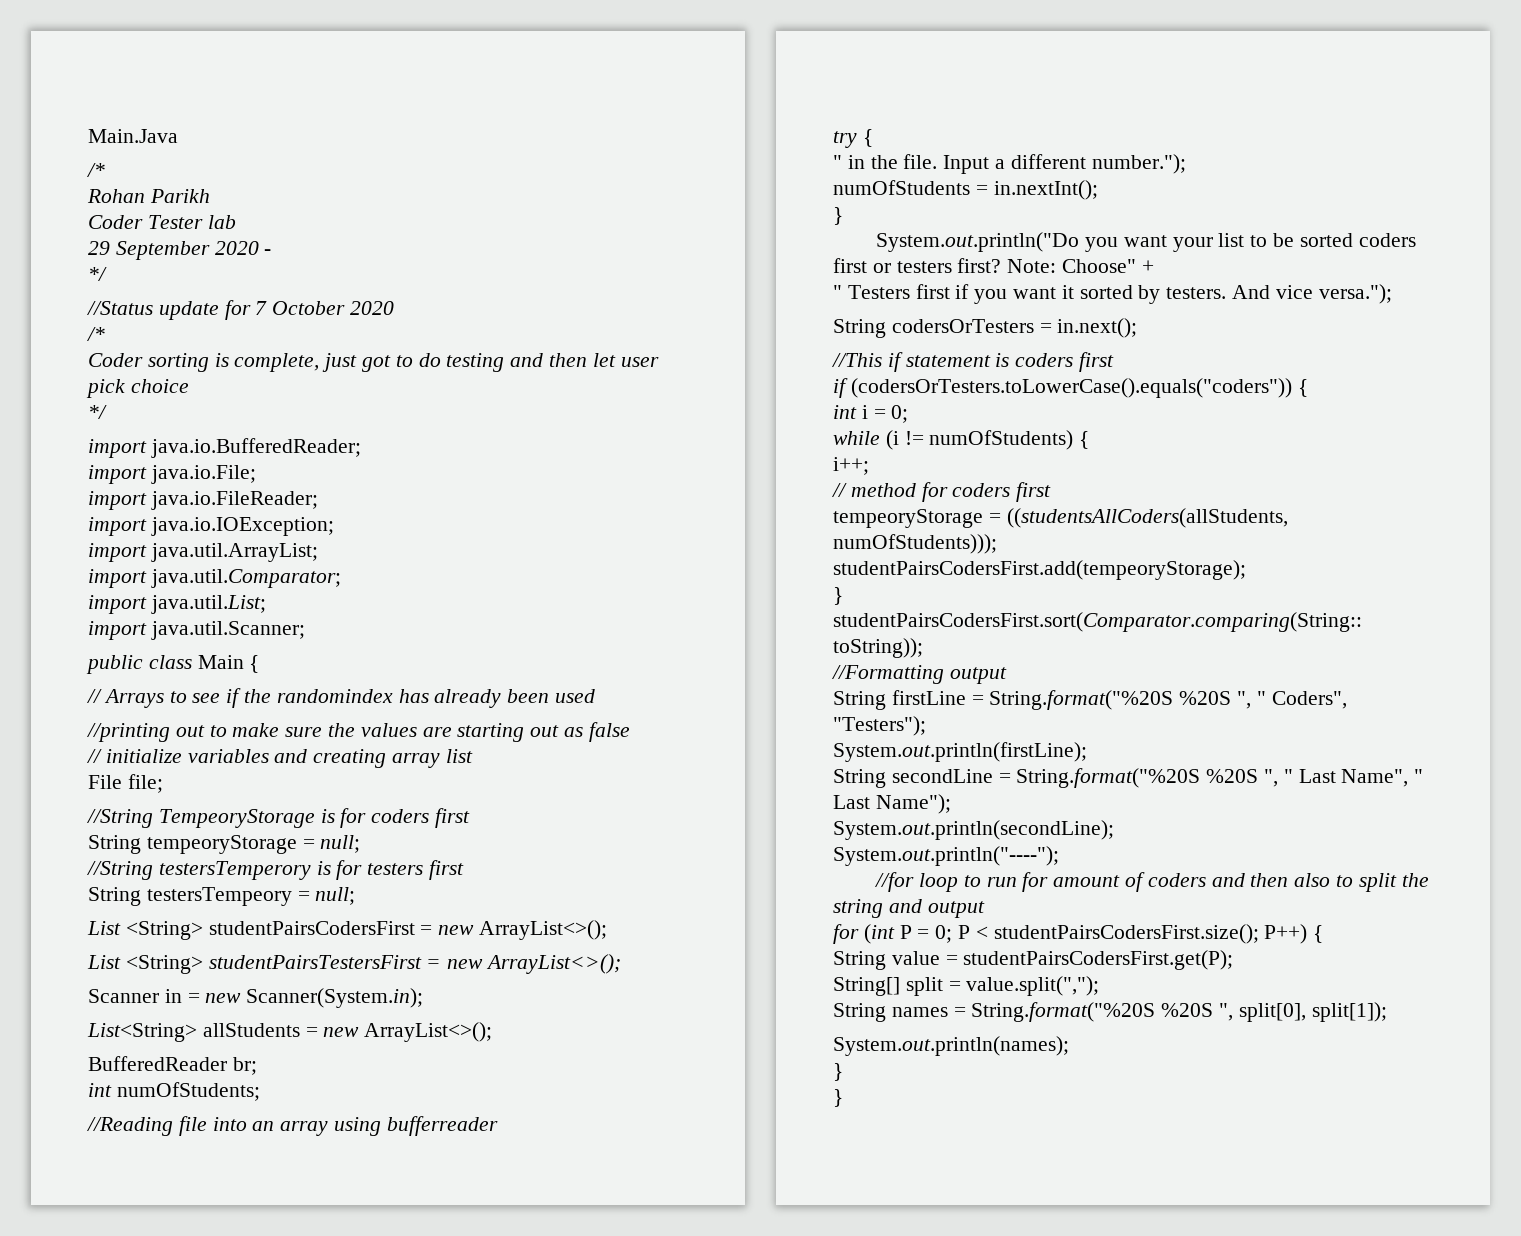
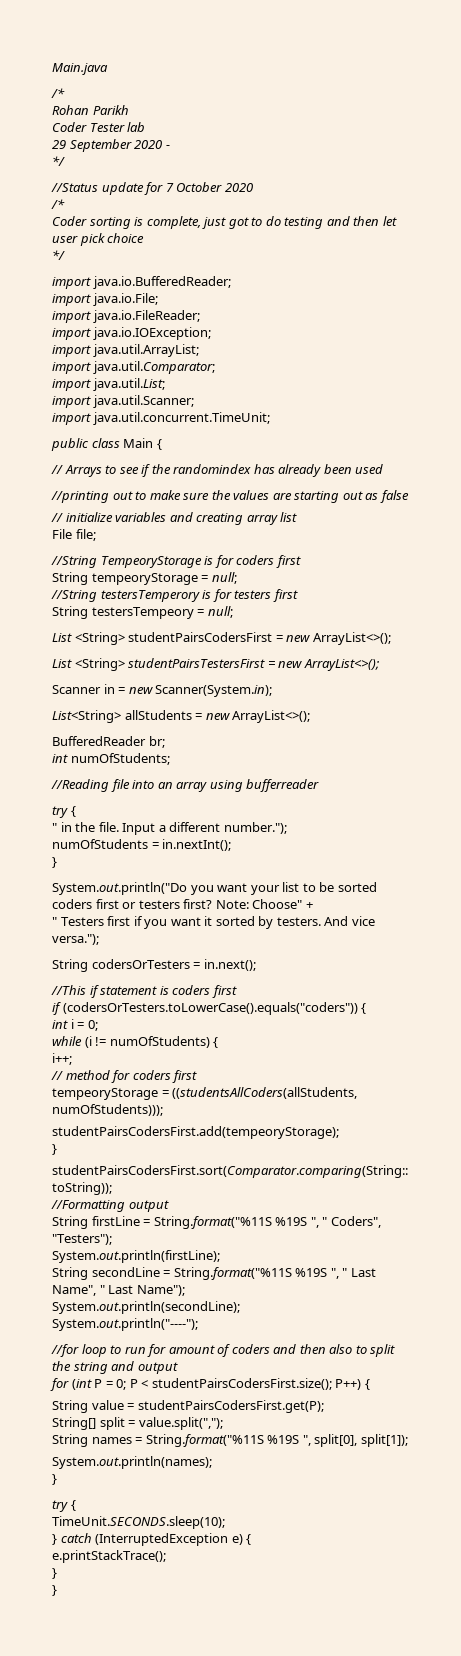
- Main.Java
+ Main.java
+ import java.util.concurrent.TimeUnit;
- String firstLine = String.format("%20S %20S ", " Coders", "Testers");
+ String firstLine = String.format("%11S %19S ", " Coders", "Testers");
- String secondLine = String.format("%20S %20S ", " Last Name", " Last Name");
+ String secondLine = String.format("%11S %19S ", " Last Name", " Last Name");
- String names = String.format("%20S %20S ", split[0], split[1]);
+ String names = String.format("%11S %19S ", split[0], split[1]);
  System.out.println(names);
+ }
+ try {
+ TimeUnit.SECONDS.sleep(10);
+ } catch (InterruptedException e) {
+ e.printStackTrace();

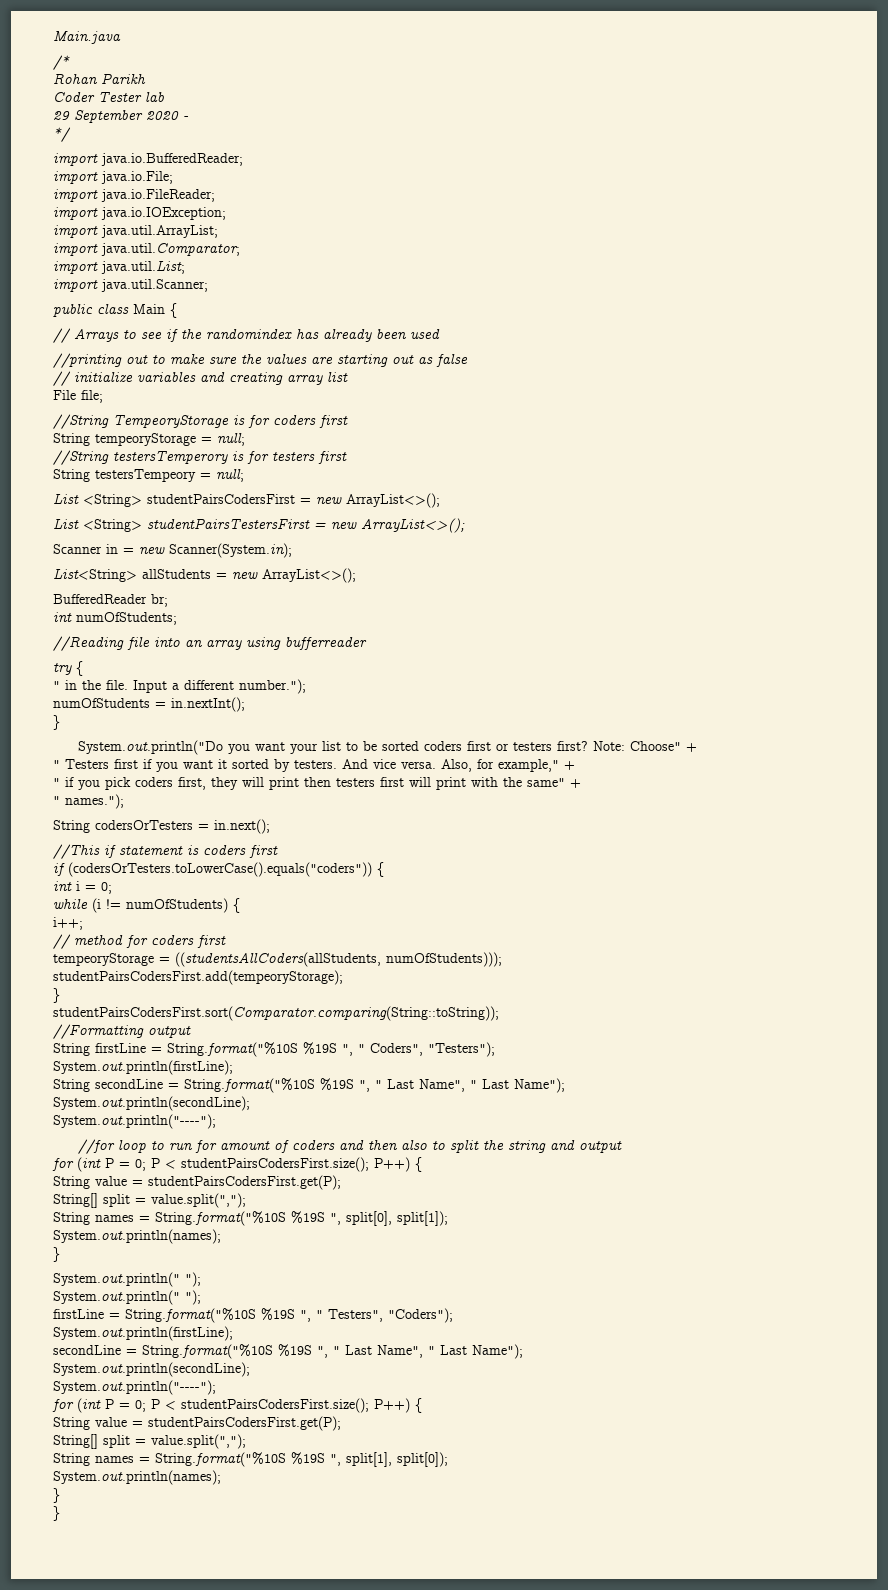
- //Status update for 7 October 2020
- /*
- Coder sorting is complete, just got to do testing and then let user pick choice
- */
- import java.util.concurrent.TimeUnit;
- And vice versa.");
+ And vice versa. Also, for example," +
+ " if you pick coders first, they will print then testers first will print with the same" +
+ " names.");
- String firstLine = String.format("%11S %19S ", " Coders", "Testers");
+ String firstLine = String.format("%10S %19S ", " Coders", "Testers");
- String secondLine = String.format("%11S %19S ", " Last Name", " Last Name");
+ String secondLine = String.format("%10S %19S ", " Last Name", " Last Name");
- String names = String.format("%11S %19S ", split[0], split[1]);
+ String names = String.format("%10S %19S ", split[0], split[1]);
  System.out.println(names);
  }
- try {
- TimeUnit.SECONDS.sleep(10);
- } catch (InterruptedException e) {
- e.printStackTrace();
+ System.out.println(" ");
+ System.out.println(" ");
+ firstLine = String.format("%10S %19S ", " Testers", "Coders");
+ System.out.println(firstLine);
+ secondLine = String.format("%10S %19S ", " Last Name", " Last Name");
+ System.out.println(secondLine);
+ System.out.println("----");
+ for (int P = 0; P < studentPairsCodersFirst.size(); P++) {
+ String value = studentPairsCodersFirst.get(P);
+ String[] split = value.split(",");
+ String names = String.format("%10S %19S ", split[1], split[0]);
+ System.out.println(names);

